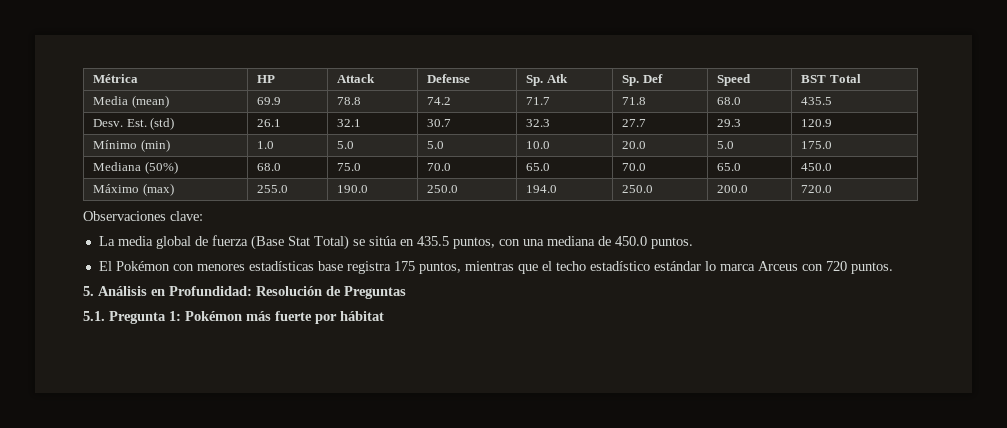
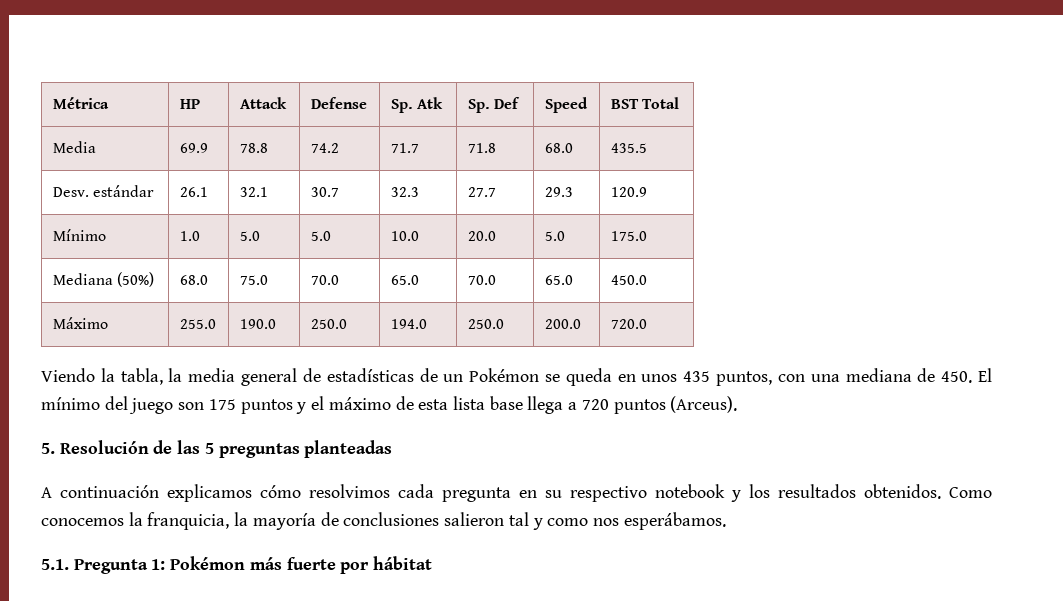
- Media (mean) | 69.9 | 78.8 | 74.2 | 71.7 | 71.8 | 68.0 | 435.5
+ Media | 69.9 | 78.8 | 74.2 | 71.7 | 71.8 | 68.0 | 435.5
- Desv. Est. (std) | 26.1 | 32.1 | 30.7 | 32.3 | 27.7 | 29.3 | 120.9
+ Desv. estándar | 26.1 | 32.1 | 30.7 | 32.3 | 27.7 | 29.3 | 120.9
- Mínimo (min) | 1.0 | 5.0 | 5.0 | 10.0 | 20.0 | 5.0 | 175.0
+ Mínimo | 1.0 | 5.0 | 5.0 | 10.0 | 20.0 | 5.0 | 175.0
- Máximo (max) | 255.0 | 190.0 | 250.0 | 194.0 | 250.0 | 200.0 | 720.0
+ Máximo | 255.0 | 190.0 | 250.0 | 194.0 | 250.0 | 200.0 | 720.0
- Observaciones clave:
- La media global de fuerza (Base Stat Total) se sitúa en 435.5 puntos, con una mediana de 450.0 puntos.
- El Pokémon con menores estadísticas base registra 175 puntos, mientras que el techo estadístico estándar lo marca Arceus con 720 puntos.
- 5. Análisis en Profundidad: Resolución de Preguntas
+ Viendo la tabla, la media general de estadísticas de un Pokémon se queda en unos 435 puntos, con una mediana de 450. El mínimo del juego son 175 puntos y el máximo de esta lista base llega a 720 puntos (Arceus).
+ 5. Resolución de las 5 preguntas planteadas
+ A continuación explicamos cómo resolvimos cada pregunta en su respectivo notebook y los resultados obtenidos. Como conocemos la franquicia, la mayoría de conclusiones salieron tal y como nos esperábamos.

